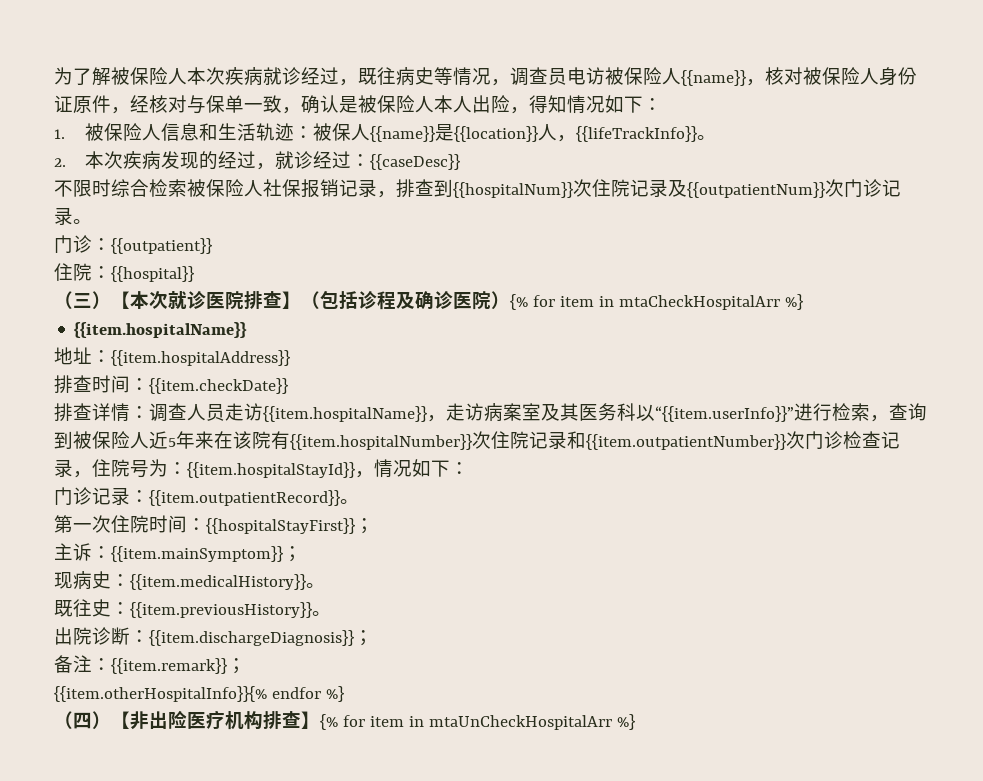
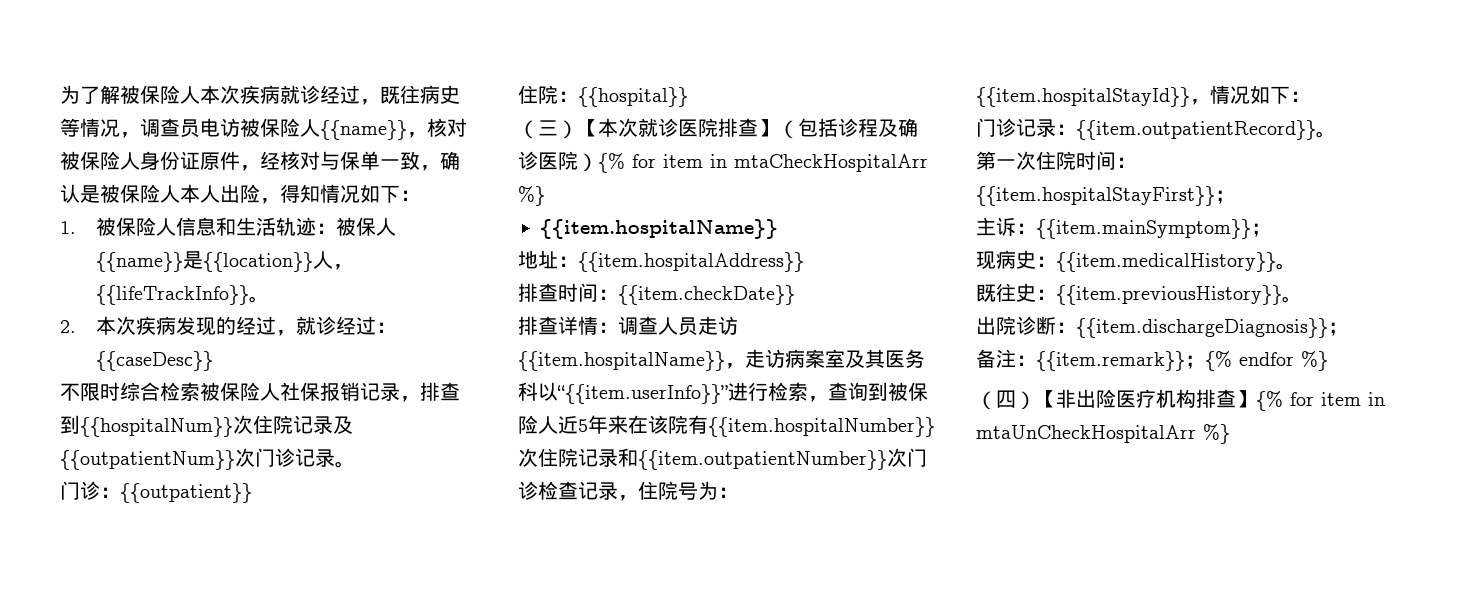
- 第一次住院时间：{{hospitalStayFirst}}；
+ 第一次住院时间：{{item.hospitalStayFirst}}；
- 备注：{{item.remark}}；
- {{item.otherHospitalInfo}}{% endfor %}
+ 备注：{{item.remark}}；{% endfor %}

